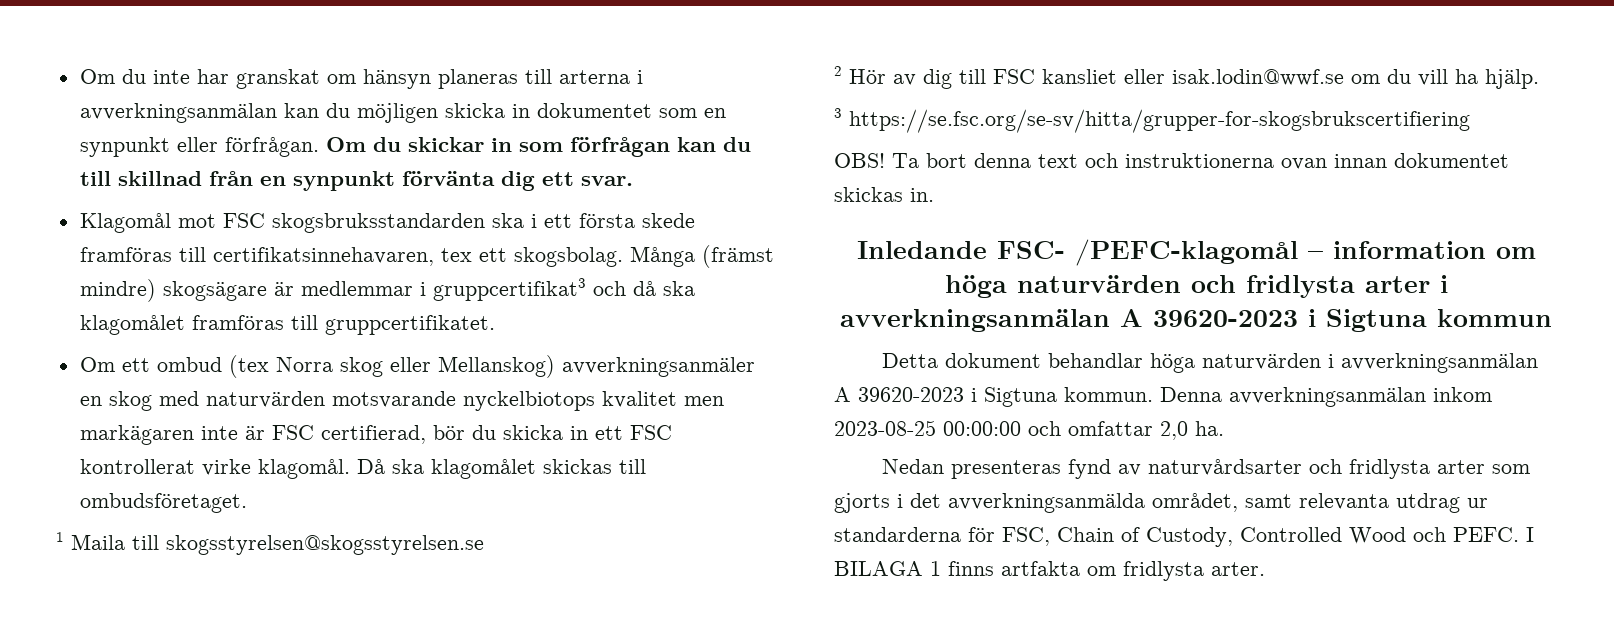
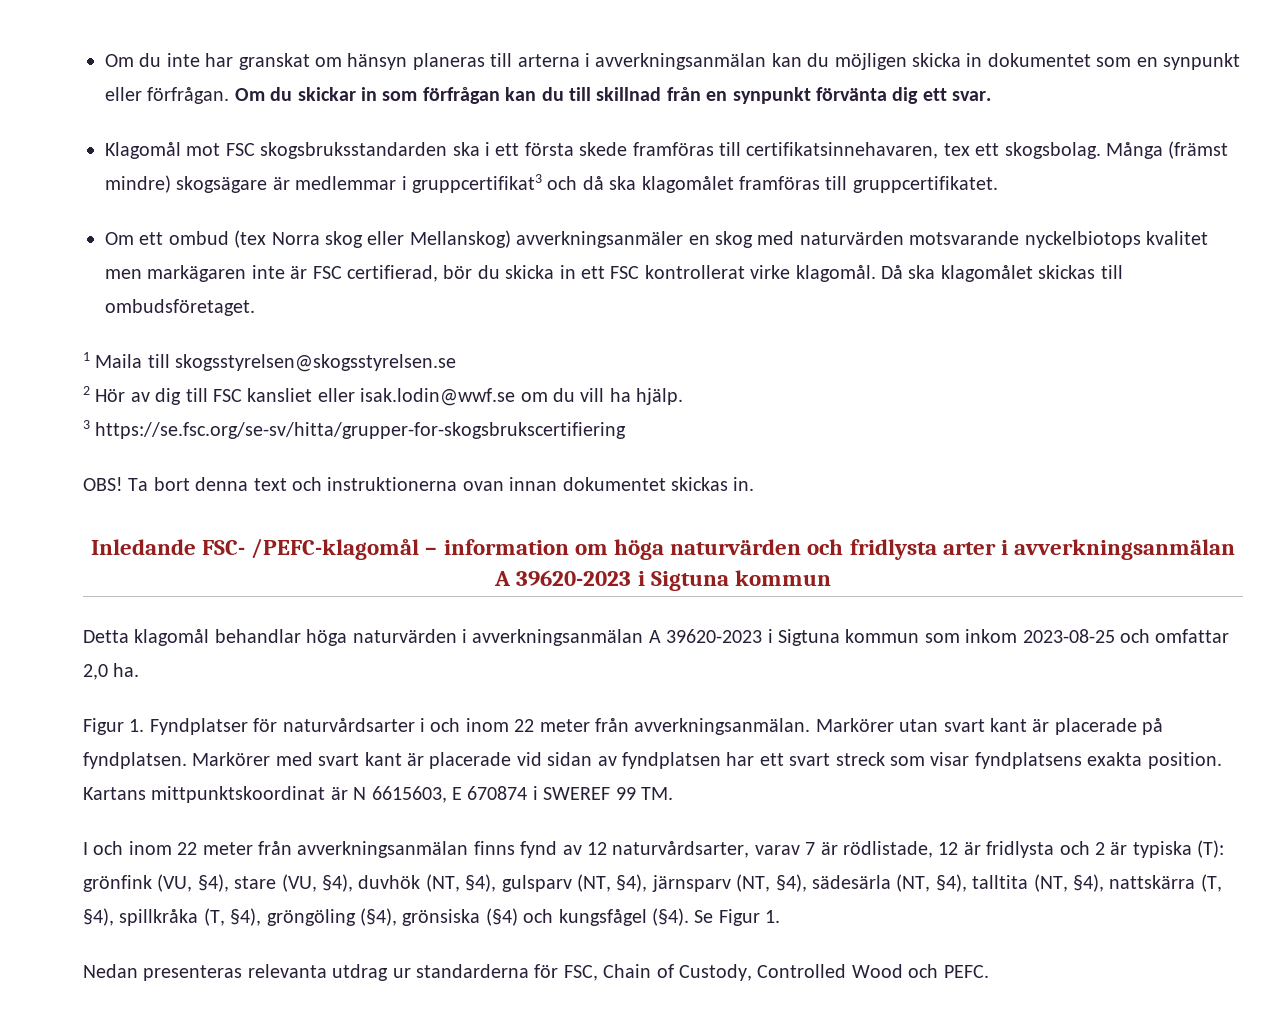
- Detta dokument behandlar höga naturvärden i avverkningsanmälan A 39620-2023 i Sigtuna kommun. Denna avverkningsanmälan inkom 2023-08-25 00:00:00 och omfattar 2,0 ha.
+ Detta klagomål behandlar höga naturvärden i avverkningsanmälan A 39620-2023 i Sigtuna kommun som inkom 2023-08-25 och omfattar 2,0 ha.
- Nedan presenteras fynd av naturvårdsarter och fridlysta arter som gjorts i det avverkningsanmälda området, samt relevanta utdrag ur standarderna för FSC, Chain of Custody, Controlled Wood och PEFC. I BILAGA 1 finns artfakta om fridlysta arter.
+ Figur 1. Fyndplatser för naturvårdsarter i och inom 22 meter från avverkningsanmälan. Markörer utan svart kant är placerade på fyndplatsen. Markörer med svart kant är placerade vid sidan av fyndplatsen har ett svart streck som visar fyndplatsens exakta position. Kartans mittpunktskoordinat är N 6615603, E 670874 i SWEREF 99 TM.
+ I och inom 22 meter från avverkningsanmälan finns fynd av 12 naturvårdsarter, varav 7 är rödlistade, 12 är fridlysta och 2 är typiska (T): grönfink (VU, §4), stare (VU, §4), duvhök (NT, §4), gulsparv (NT, §4), järnsparv (NT, §4), sädesärla (NT, §4), talltita (NT, §4), nattskärra (T, §4), spillkråka (T, §4), gröngöling (§4), grönsiska (§4) och kungsfågel (§4). Se Figur 1.
+ Nedan presenteras relevanta utdrag ur standarderna för FSC, Chain of Custody, Controlled Wood och PEFC.

